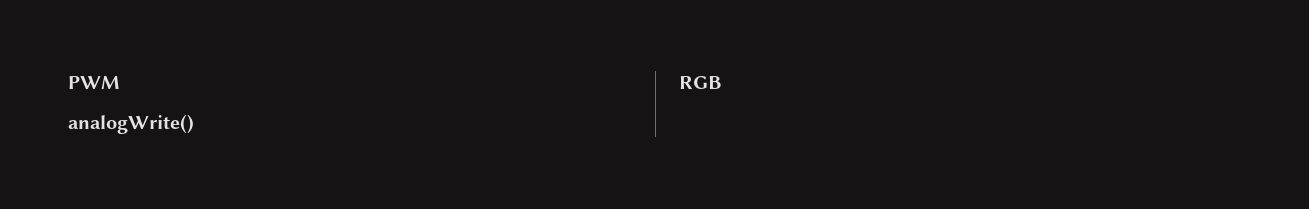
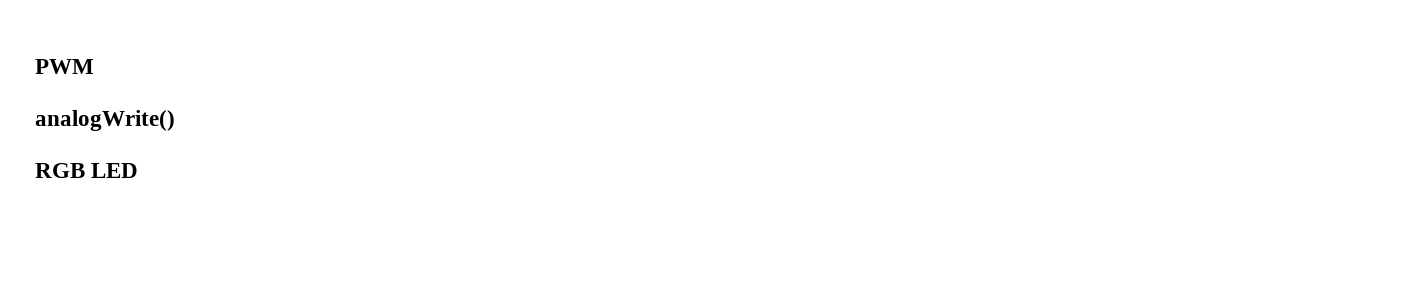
- RGB
+ RGB LED

